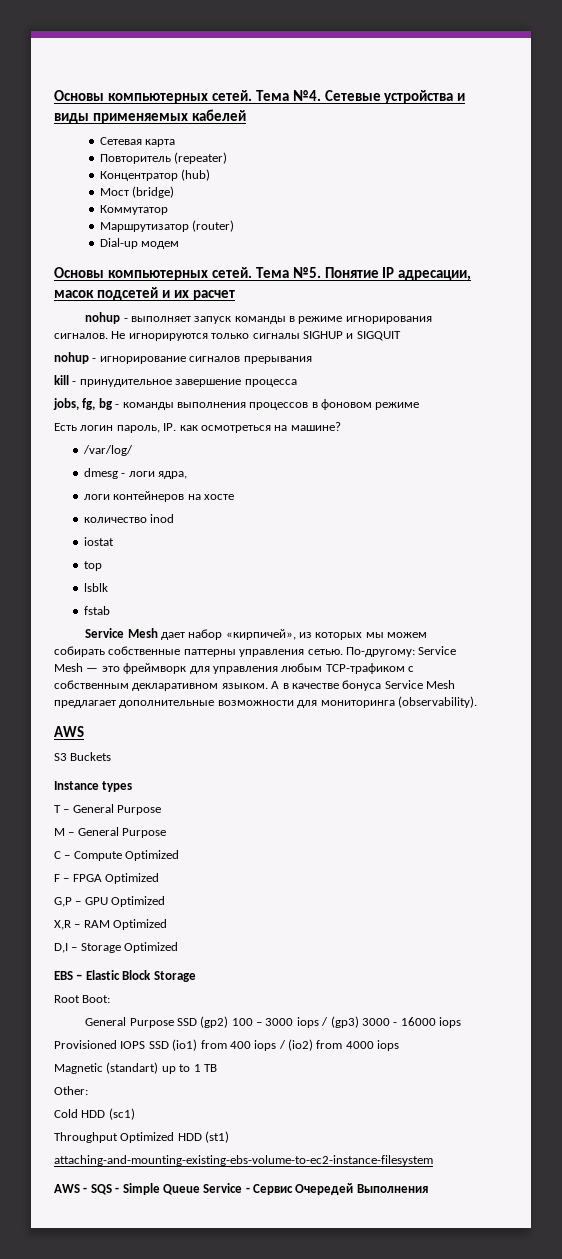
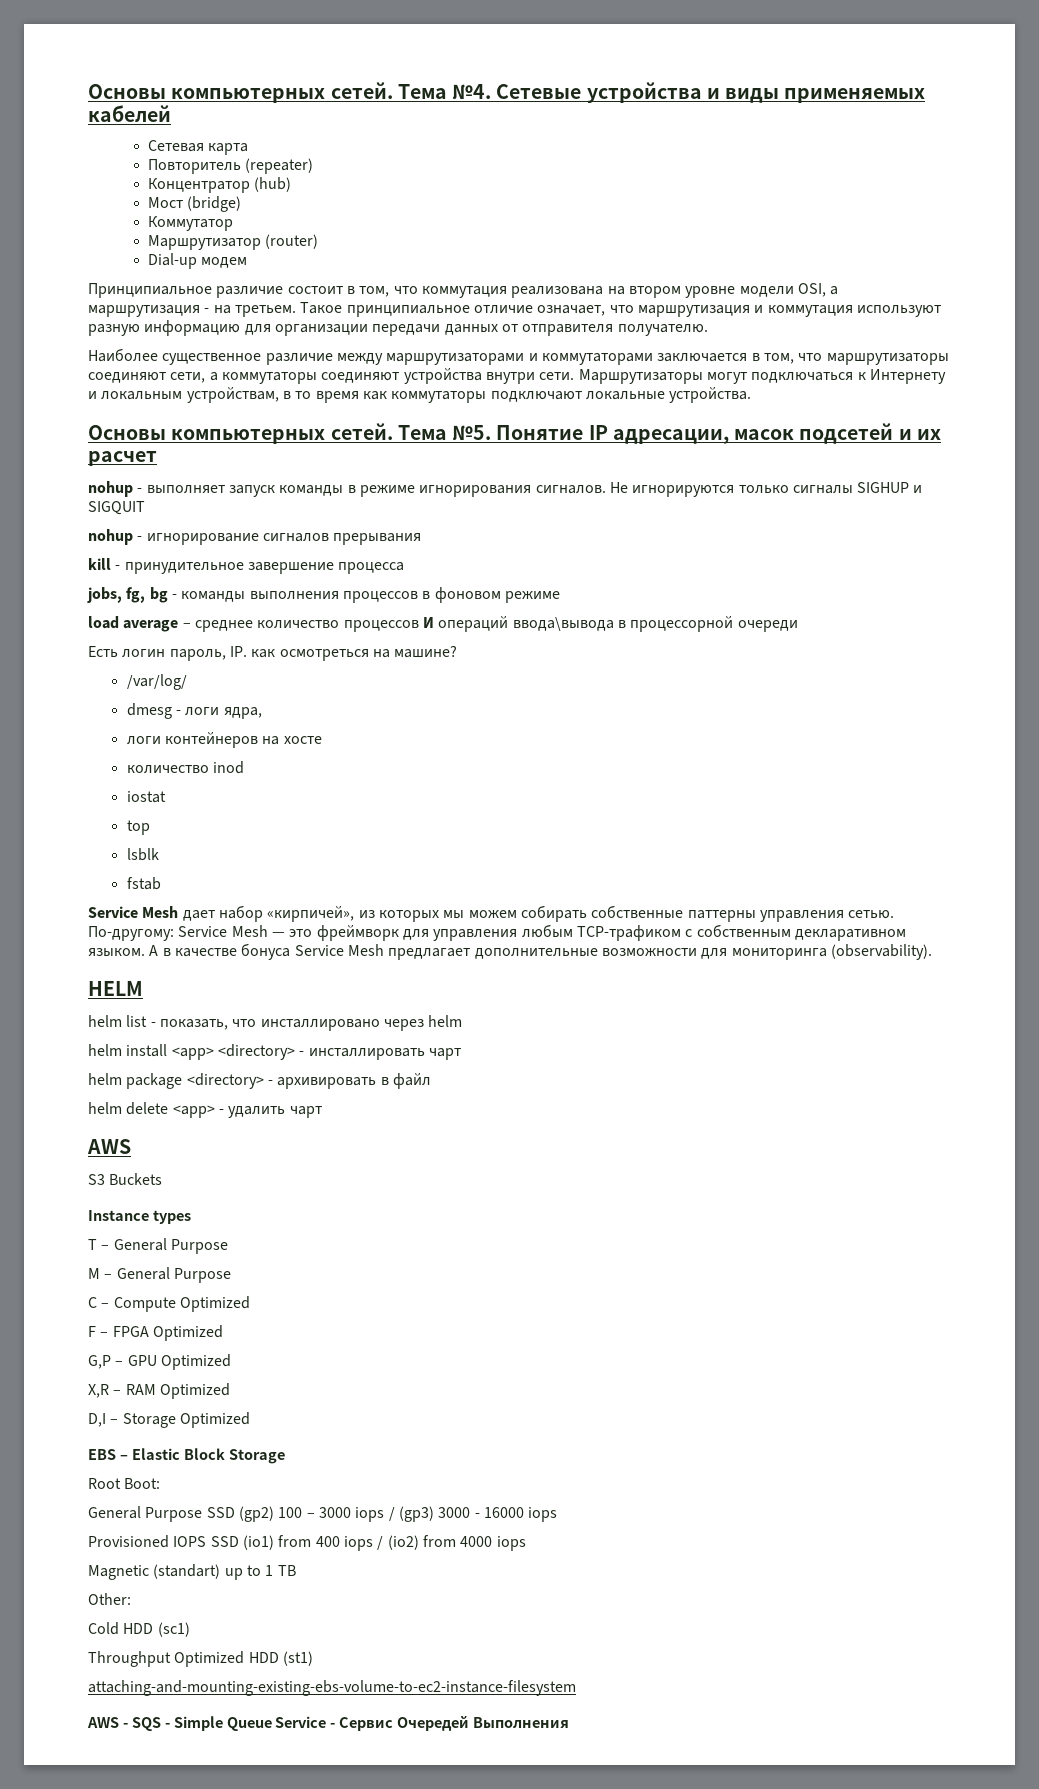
+ Принципиальное различие состоит в том, что коммутация реализована на втором уровне модели OSI, а маршрутизация - на третьем. Такое принципиальное отличие означает, что маршрутизация и коммутация используют разную информацию для организации передачи данных от отправителя получателю.
+ Наиболее существенное различие между маршрутизаторами и коммутаторами заключается в том, что маршрутизаторы соединяют сети, а коммутаторы соединяют устройства внутри сети. Маршрутизаторы могут подключаться к Интернету и локальным устройствам, в то время как коммутаторы подключают локальные устройства.
+ load average – среднее количество процессов И операций ввода\вывода в процессорной очереди
+ HELM
+ helm list - показать, что инсталлировано через helm
+ helm install <app> <directory> - инсталлировать чарт
+ helm package <directory> - архивировать в файл
+ helm delete <app> - удалить чарт

